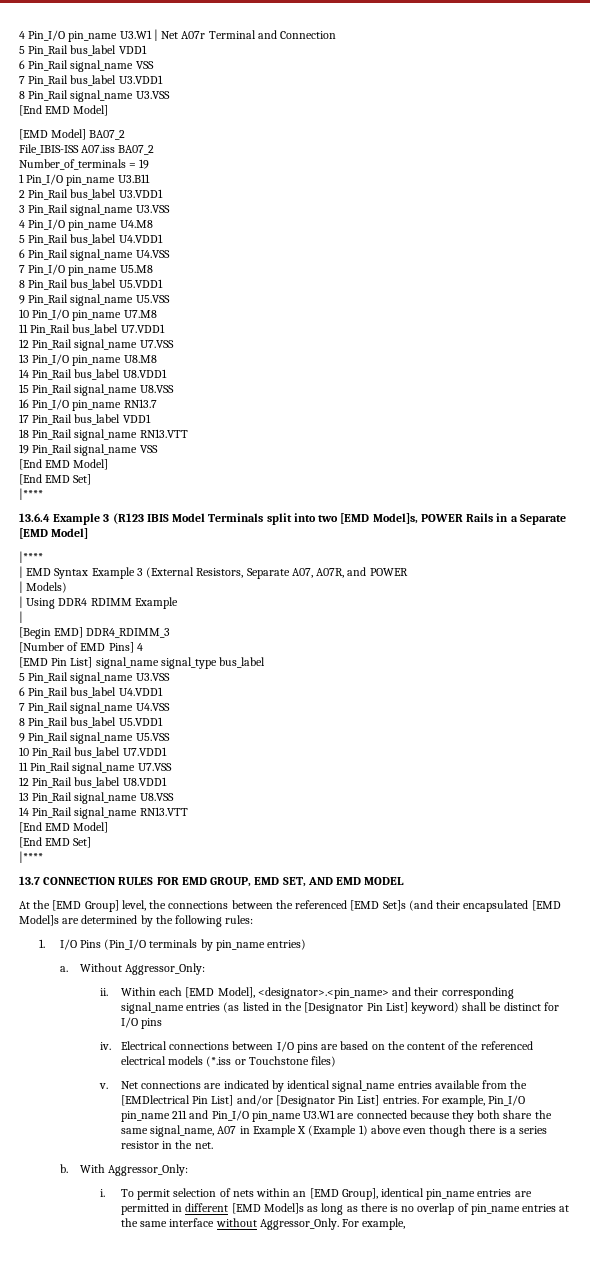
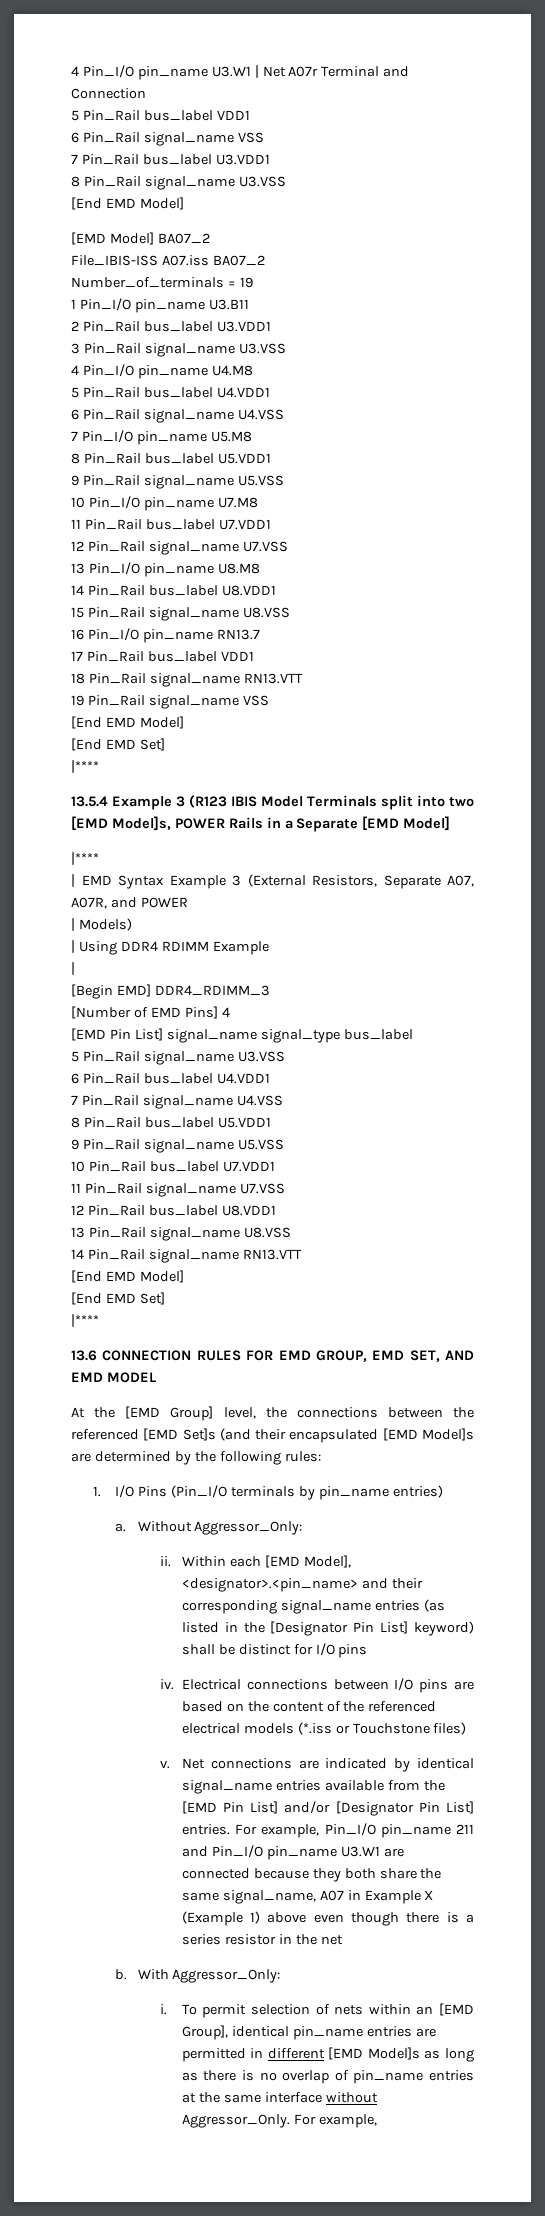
- 13.6.4 Example 3 (R123 IBIS Model Terminals split into two [EMD Model]s, POWER Rails in a Separate [EMD Model]
+ 13.5.4 Example 3 (R123 IBIS Model Terminals split into two [EMD Model]s, POWER Rails in a Separate [EMD Model]
- 13.7 CONNECTION RULES FOR EMD GROUP, EMD SET, AND EMD MODEL
+ 13.6 CONNECTION RULES FOR EMD GROUP, EMD SET, AND EMD MODEL
- Net connections are indicated by identical signal_name entries available from the [EMDlectrical Pin List] and/or [Designator Pin List] entries.
+ Net connections are indicated by identical signal_name entries available from the [EMD Pin List] and/or [Designator Pin List] entries.
- For example, Pin_I/O pin_name 211 and Pin_I/O pin_name U3.W1 are connected because they both share the same signal_name, A07 in Example X (Example 1) above even though there is a series resistor in the net.
+ For example, Pin_I/O pin_name 211 and Pin_I/O pin_name U3.W1 are connected because they both share the same signal_name, A07 in Example X (Example 1) above even though there is a series resistor in the net

